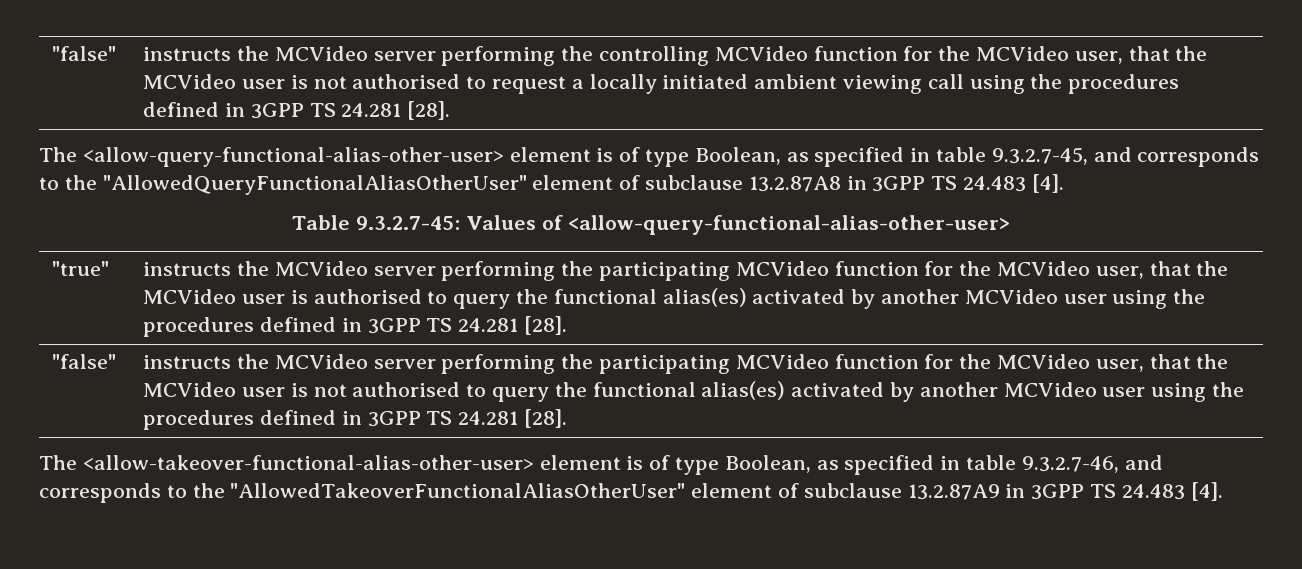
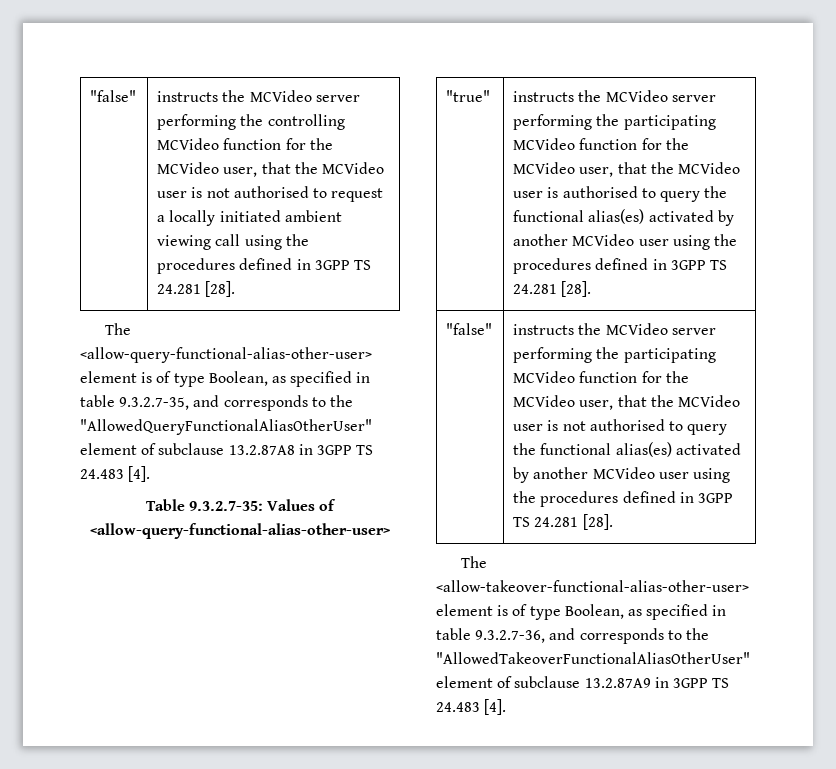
- The <allow-query-functional-alias-other-user> element is of type Boolean, as specified in table 9.3.2.7-45, and corresponds to the "AllowedQueryFunctionalAliasOtherUser" element of subclause 13.2.87A8 in 3GPP TS 24.483 [4].
+ The <allow-query-functional-alias-other-user> element is of type Boolean, as specified in table 9.3.2.7-35, and corresponds to the "AllowedQueryFunctionalAliasOtherUser" element of subclause 13.2.87A8 in 3GPP TS 24.483 [4].
- Table 9.3.2.7-45: Values of <allow-query-functional-alias-other-user>
+ Table 9.3.2.7-35: Values of <allow-query-functional-alias-other-user>
- The <allow-takeover-functional-alias-other-user> element is of type Boolean, as specified in table 9.3.2.7-46, and corresponds to the "AllowedTakeoverFunctionalAliasOtherUser" element of subclause 13.2.87A9 in 3GPP TS 24.483 [4].
+ The <allow-takeover-functional-alias-other-user> element is of type Boolean, as specified in table 9.3.2.7-36, and corresponds to the "AllowedTakeoverFunctionalAliasOtherUser" element of subclause 13.2.87A9 in 3GPP TS 24.483 [4].

